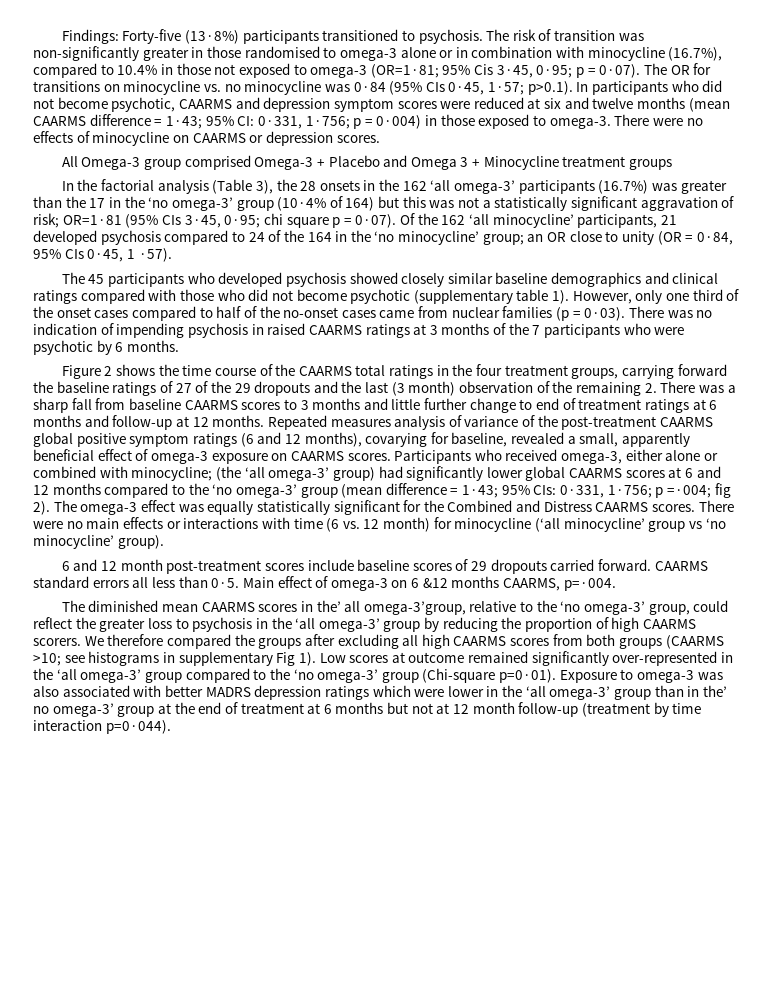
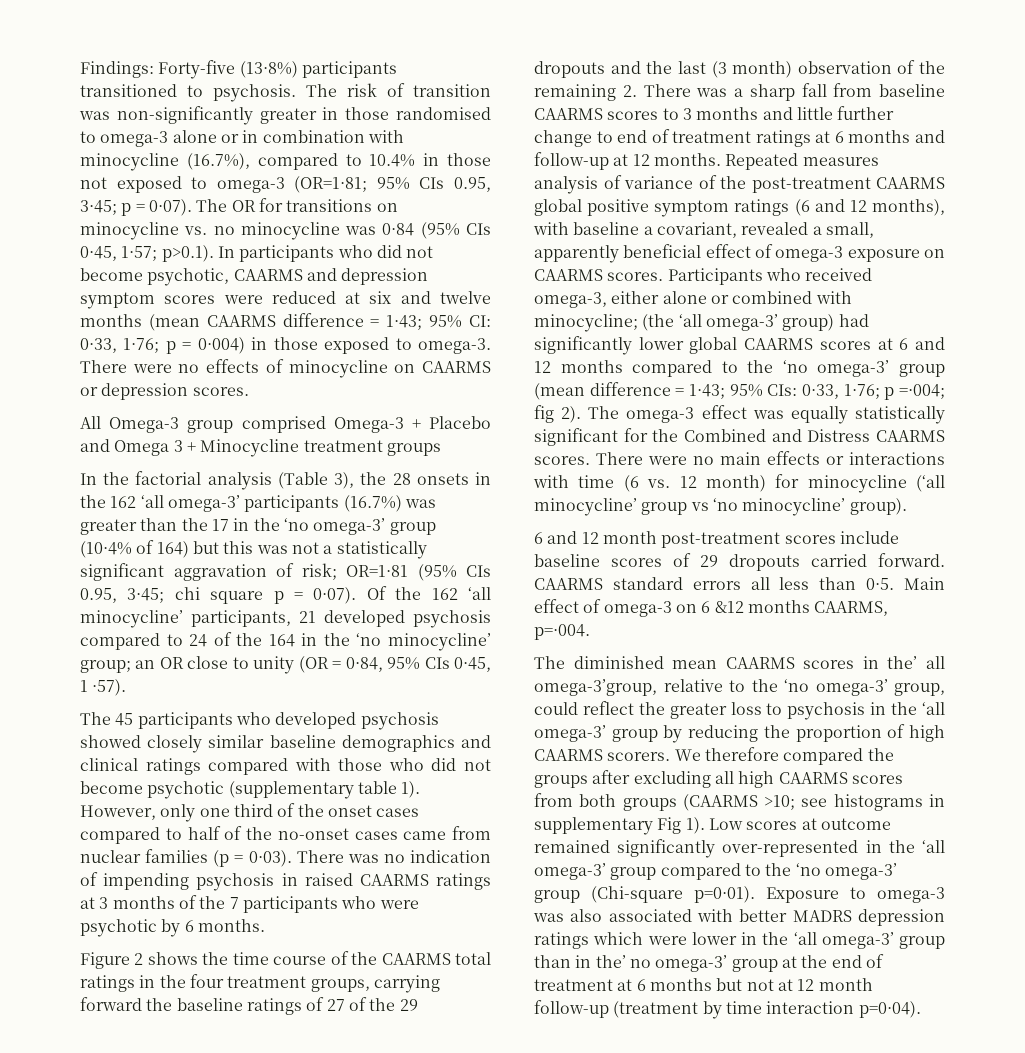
- The risk of transition was non-significantly greater in those randomised to omega-3 alone or in combination with minocycline (16.7%), compared to 10.4% in those not exposed to omega-3 (OR=1·81; 95% Cis 3·45, 0·95; p = 0·07).
+ The risk of transition was non-significantly greater in those randomised to omega-3 alone or in combination with minocycline (16.7%), compared to 10.4% in those not exposed to omega-3 (OR=1·81; 95% CIs 0.95, 3·45; p = 0·07).
- The OR for transitions on minocycline vs. no minocycline was 0·84 (95% CIs 0·45, 1·57; p>0.1). In participants who did not become psychotic, CAARMS and depression symptom scores were reduced at six and twelve months (mean CAARMS difference = 1·43; 95% CI: 0·331, 1·756; p = 0·004) in those exposed to omega-3.
+ The OR for transitions on minocycline vs. no minocycline was 0·84 (95% CIs 0·45, 1·57; p>0.1). In participants who did not become psychotic, CAARMS and depression symptom scores were reduced at six and twelve months (mean CAARMS difference = 1·43; 95% CI: 0·33, 1·76; p = 0·004) in those exposed to omega-3.
- In the factorial analysis (Table 3), the 28 onsets in the 162 ‘all omega-3’ participants (16.7%) was greater than the 17 in the ‘no omega-3’ group (10·4% of 164) but this was not a statistically significant aggravation of risk; OR=1·81 (95% CIs 3·45, 0·95; chi square p = 0·07).
+ In the factorial analysis (Table 3), the 28 onsets in the 162 ‘all omega-3’ participants (16.7%) was greater than the 17 in the ‘no omega-3’ group (10·4% of 164) but this was not a statistically significant aggravation of risk; OR=1·81 (95% CIs 0.95, 3·45; chi square p = 0·07).
- Repeated measures analysis of variance of the post-treatment CAARMS global positive symptom ratings (6 and 12 months), covarying for baseline, revealed a small, apparently beneficial effect of omega-3 exposure on CAARMS scores.
+ Repeated measures analysis of variance of the post-treatment CAARMS global positive symptom ratings (6 and 12 months), with baseline a covariant, revealed a small, apparently beneficial effect of omega-3 exposure on CAARMS scores.
- Participants who received omega-3, either alone or combined with minocycline; (the ‘all omega-3’ group) had significantly lower global CAARMS scores at 6 and 12 months compared to the ‘no omega-3’ group (mean difference = 1·43; 95% CIs: 0·331, 1·756; p =·004; fig 2).
+ Participants who received omega-3, either alone or combined with minocycline; (the ‘all omega-3’ group) had significantly lower global CAARMS scores at 6 and 12 months compared to the ‘no omega-3’ group (mean difference = 1·43; 95% CIs: 0·33, 1·76; p =·004; fig 2).
- Exposure to omega-3 was also associated with better MADRS depression ratings which were lower in the ‘all omega-3’ group than in the’ no omega-3’ group at the end of treatment at 6 months but not at 12 month follow-up (treatment by time interaction p=0·044).
+ Exposure to omega-3 was also associated with better MADRS depression ratings which were lower in the ‘all omega-3’ group than in the’ no omega-3’ group at the end of treatment at 6 months but not at 12 month follow-up (treatment by time interaction p=0·04).

